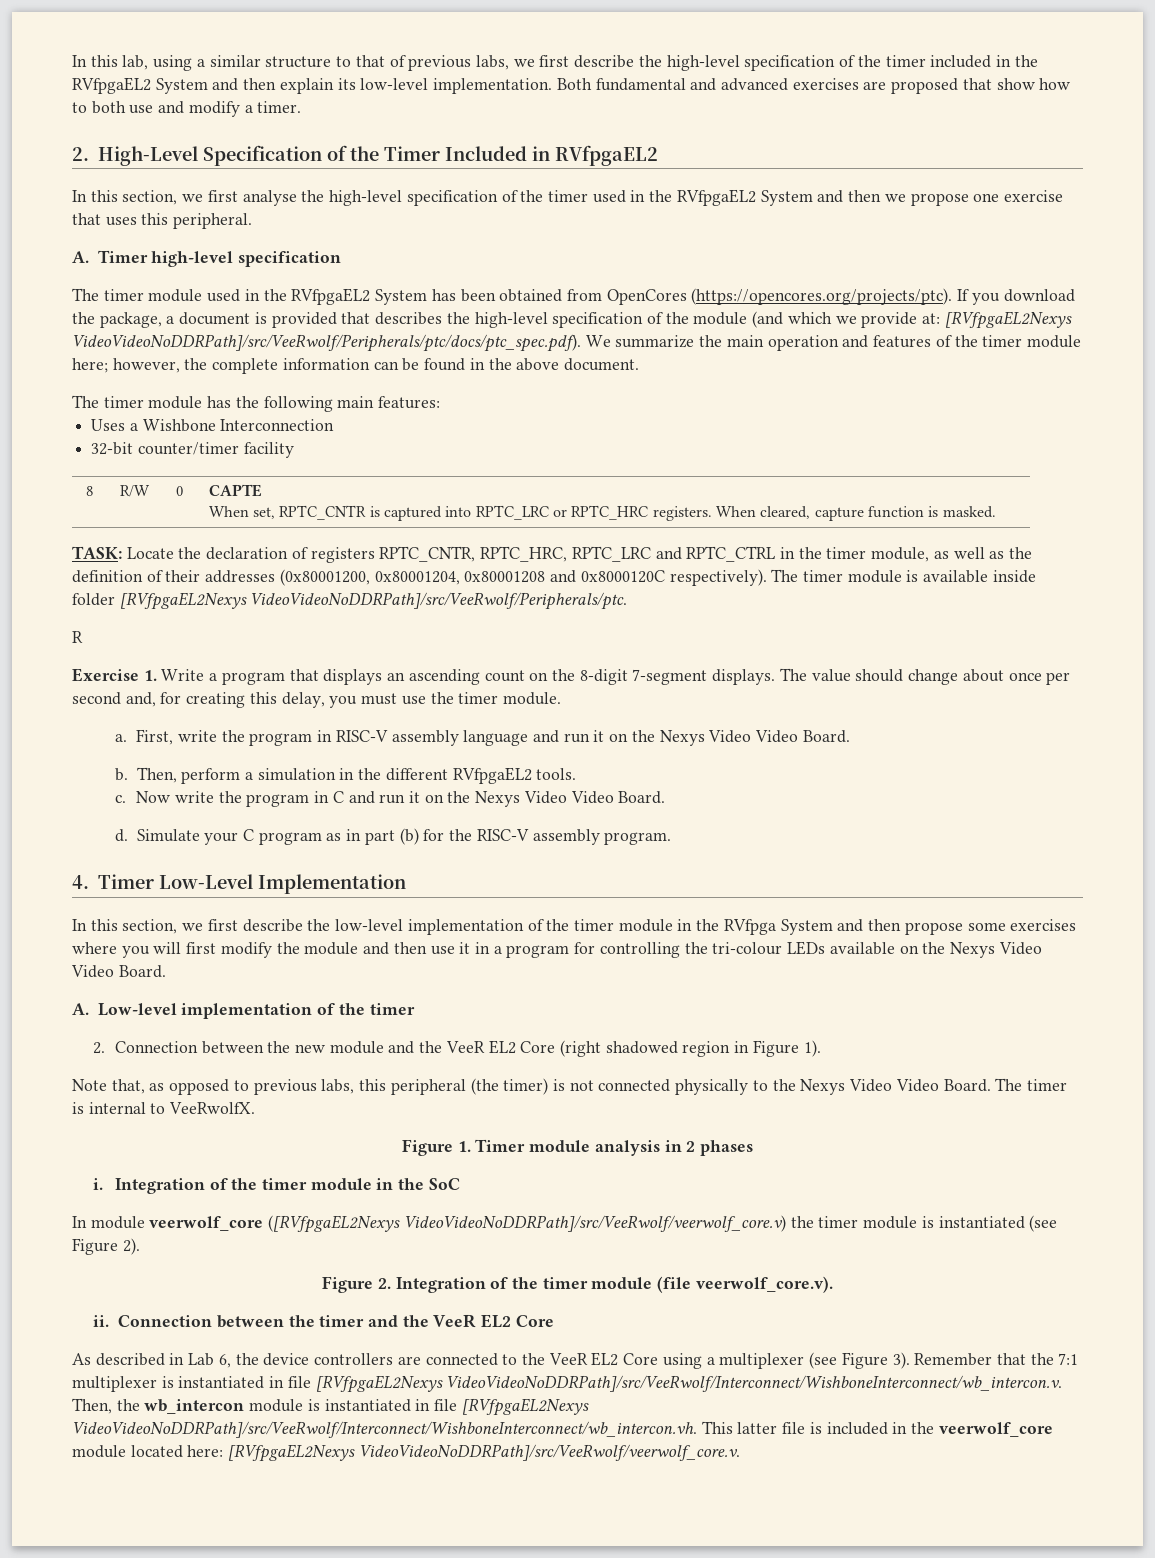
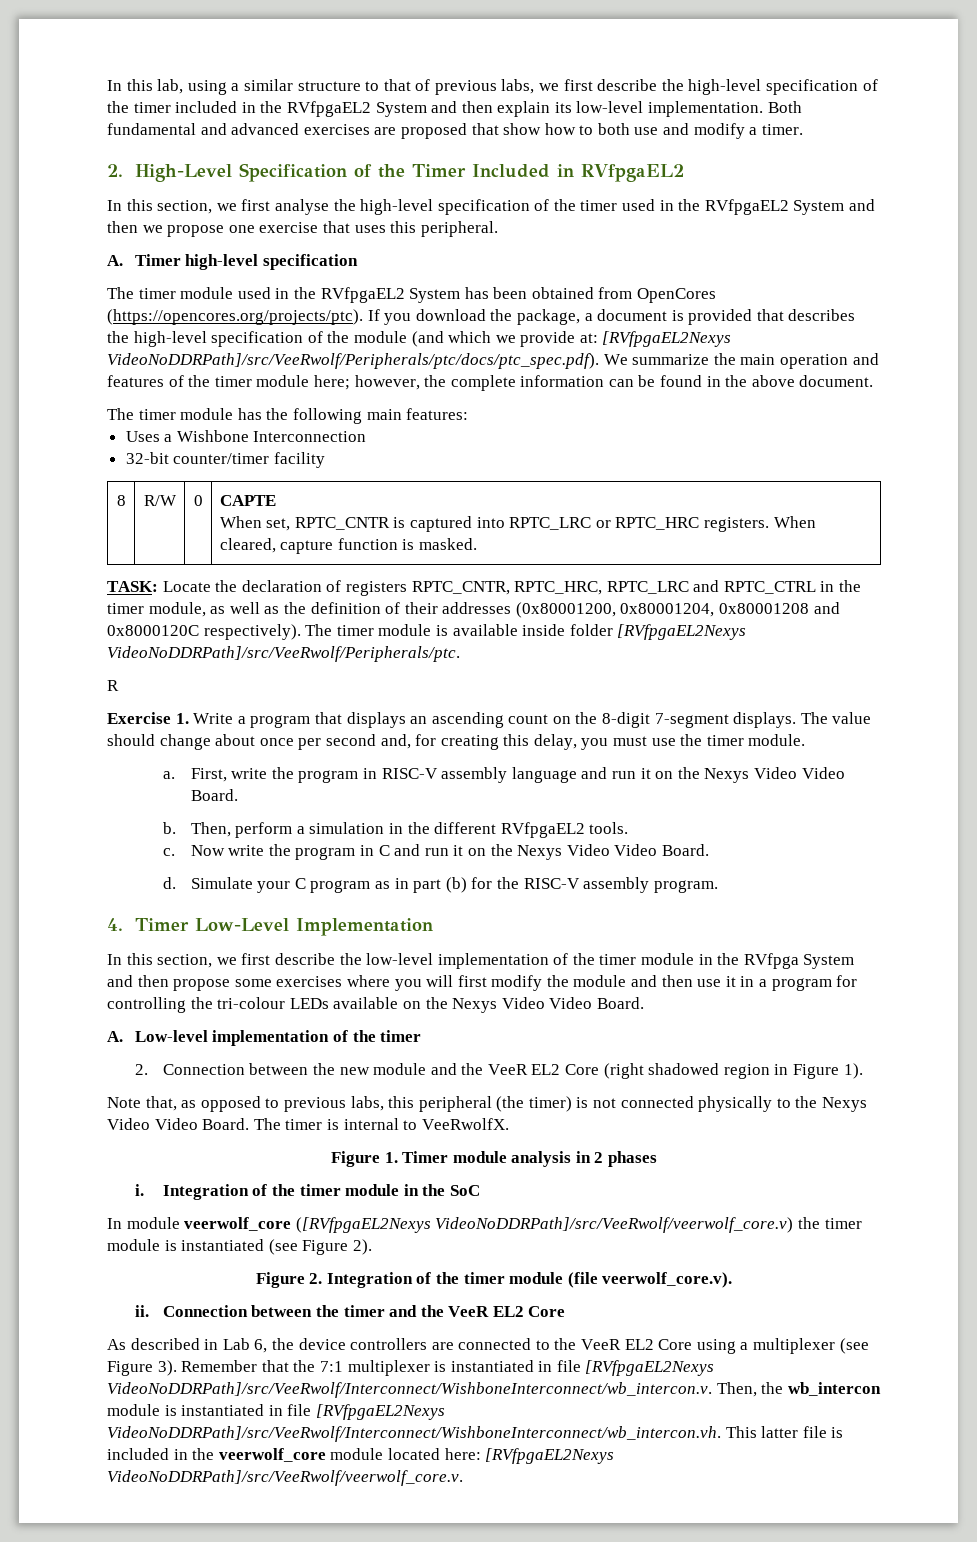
- The timer module used in the RVfpgaEL2 System has been obtained from OpenCores (https://opencores.org/projects/ptc). If you download the package, a document is provided that describes the high-level specification of the module (and which we provide at: [RVfpgaEL2Nexys VideoVideoNoDDRPath]/src/VeeRwolf/Peripherals/ptc/docs/ptc_spec.pdf). We summarize the main operation and features of the timer module here; however, the complete information can be found in the above document.
+ The timer module used in the RVfpgaEL2 System has been obtained from OpenCores (https://opencores.org/projects/ptc). If you download the package, a document is provided that describes the high-level specification of the module (and which we provide at: [RVfpgaEL2Nexys VideoNoDDRPath]/src/VeeRwolf/Peripherals/ptc/docs/ptc_spec.pdf). We summarize the main operation and features of the timer module here; however, the complete information can be found in the above document.
- The timer module is available inside folder [RVfpgaEL2Nexys VideoVideoNoDDRPath]/src/VeeRwolf/Peripherals/ptc.
+ The timer module is available inside folder [RVfpgaEL2Nexys VideoNoDDRPath]/src/VeeRwolf/Peripherals/ptc.
- In module veerwolf_core ([RVfpgaEL2Nexys VideoVideoNoDDRPath]/src/VeeRwolf/veerwolf_core.v) the timer module is instantiated (see Figure 2).
+ In module veerwolf_core ([RVfpgaEL2Nexys VideoNoDDRPath]/src/VeeRwolf/veerwolf_core.v) the timer module is instantiated (see Figure 2).
- Remember that the 7:1 multiplexer is instantiated in file [RVfpgaEL2Nexys VideoVideoNoDDRPath]/src/VeeRwolf/Interconnect/WishboneInterconnect/wb_intercon.v. Then, the wb_intercon module is instantiated in file [RVfpgaEL2Nexys VideoVideoNoDDRPath]/src/VeeRwolf/Interconnect/WishboneInterconnect/wb_intercon.vh. This latter file is included in the veerwolf_core module located here: [RVfpgaEL2Nexys VideoVideoNoDDRPath]/src/VeeRwolf/veerwolf_core.v.
+ Remember that the 7:1 multiplexer is instantiated in file [RVfpgaEL2Nexys VideoNoDDRPath]/src/VeeRwolf/Interconnect/WishboneInterconnect/wb_intercon.v. Then, the wb_intercon module is instantiated in file [RVfpgaEL2Nexys VideoNoDDRPath]/src/VeeRwolf/Interconnect/WishboneInterconnect/wb_intercon.vh. This latter file is included in the veerwolf_core module located here: [RVfpgaEL2Nexys VideoNoDDRPath]/src/VeeRwolf/veerwolf_core.v.

